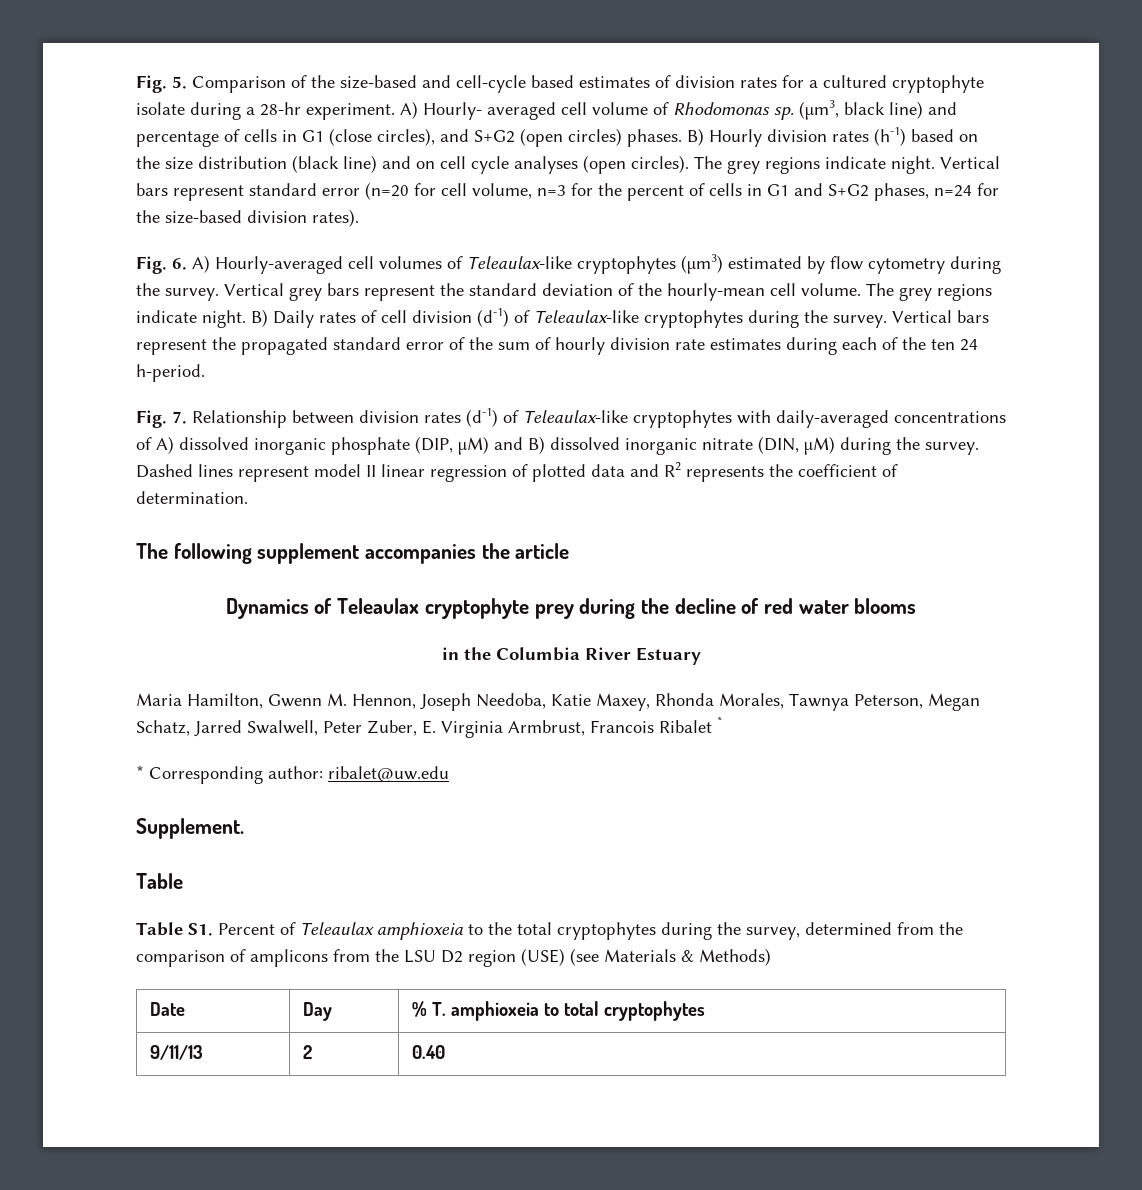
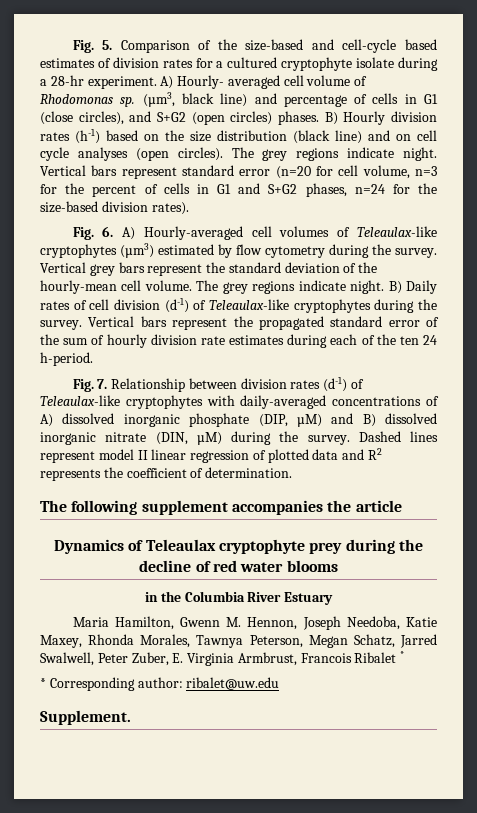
  Supplement.
- Table
- Table S1. Percent of Teleaulax amphioxeia to the total cryptophytes during the survey, determined from the comparison of amplicons from the LSU D2 region (USE) (see Materials & Methods)
- Date | Day | % T. amphioxeia to total cryptophytes
- 9/11/13 | 2 | 0.40

